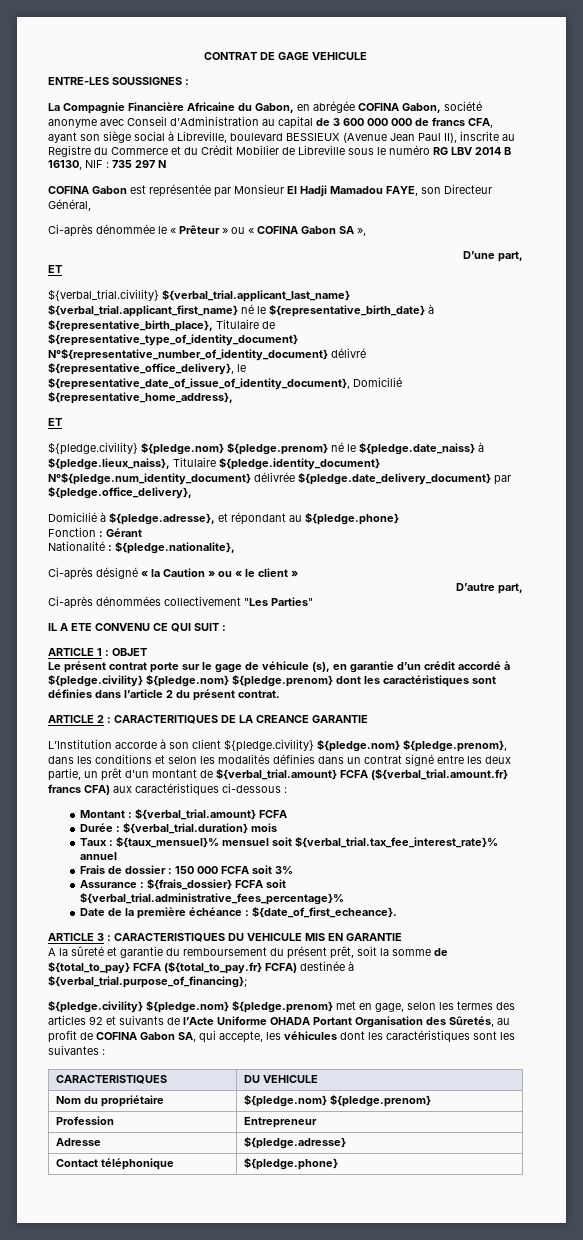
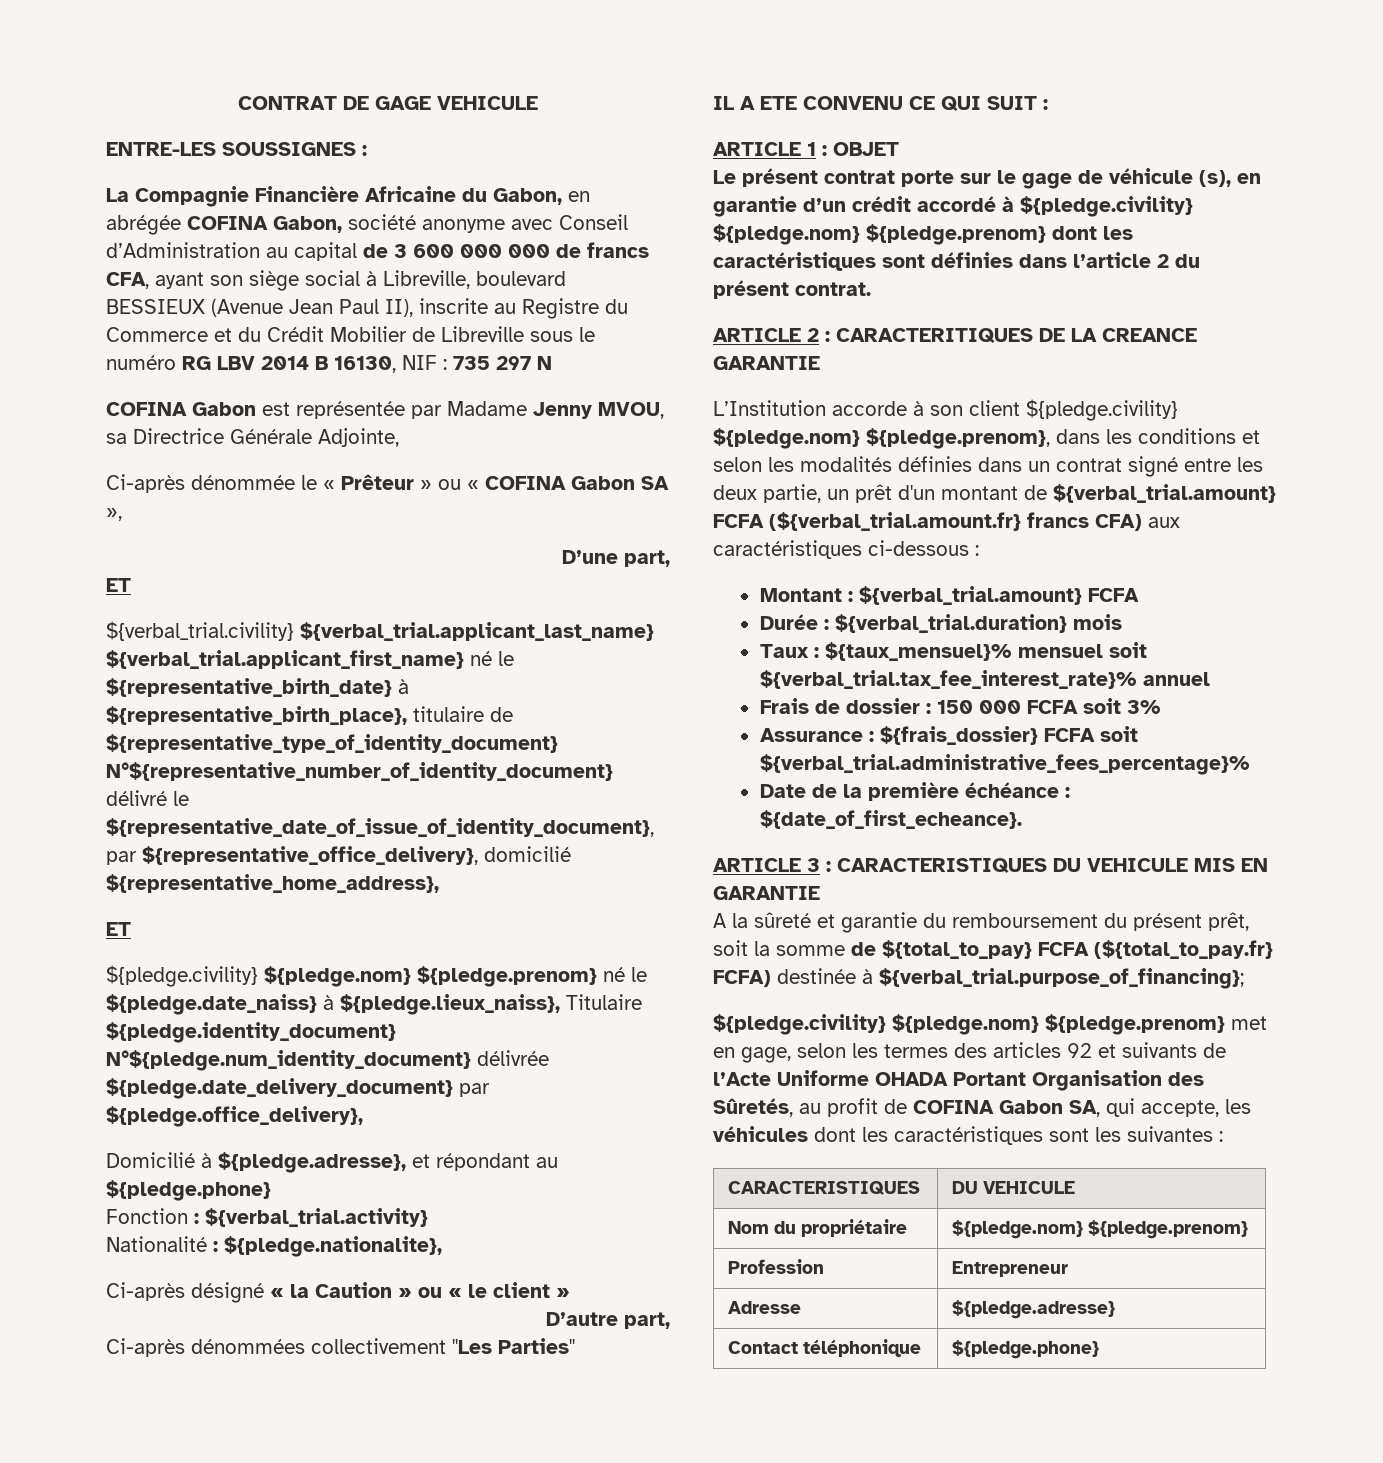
- COFINA Gabon est représentée par Monsieur El Hadji Mamadou FAYE, son Directeur Général,
+ COFINA Gabon est représentée par Madame Jenny MVOU, sa Directrice Générale Adjointe,
- ${verbal_trial.civility} ${verbal_trial.applicant_last_name} ${verbal_trial.applicant_first_name} né le ${representative_birth_date} à ${representative_birth_place}, Titulaire de ${representative_type_of_identity_document} N°${representative_number_of_identity_document} délivré ${representative_office_delivery}, le ${representative_date_of_issue_of_identity_document}, Domicilié ${representative_home_address},
+ ${verbal_trial.civility} ${verbal_trial.applicant_last_name} ${verbal_trial.applicant_first_name} né le ${representative_birth_date} à ${representative_birth_place}, titulaire de ${representative_type_of_identity_document} N°${representative_number_of_identity_document} délivré le ${representative_date_of_issue_of_identity_document}, par ${representative_office_delivery}, domicilié ${representative_home_address},
- Fonction : Gérant
+ Fonction : ${verbal_trial.activity}

